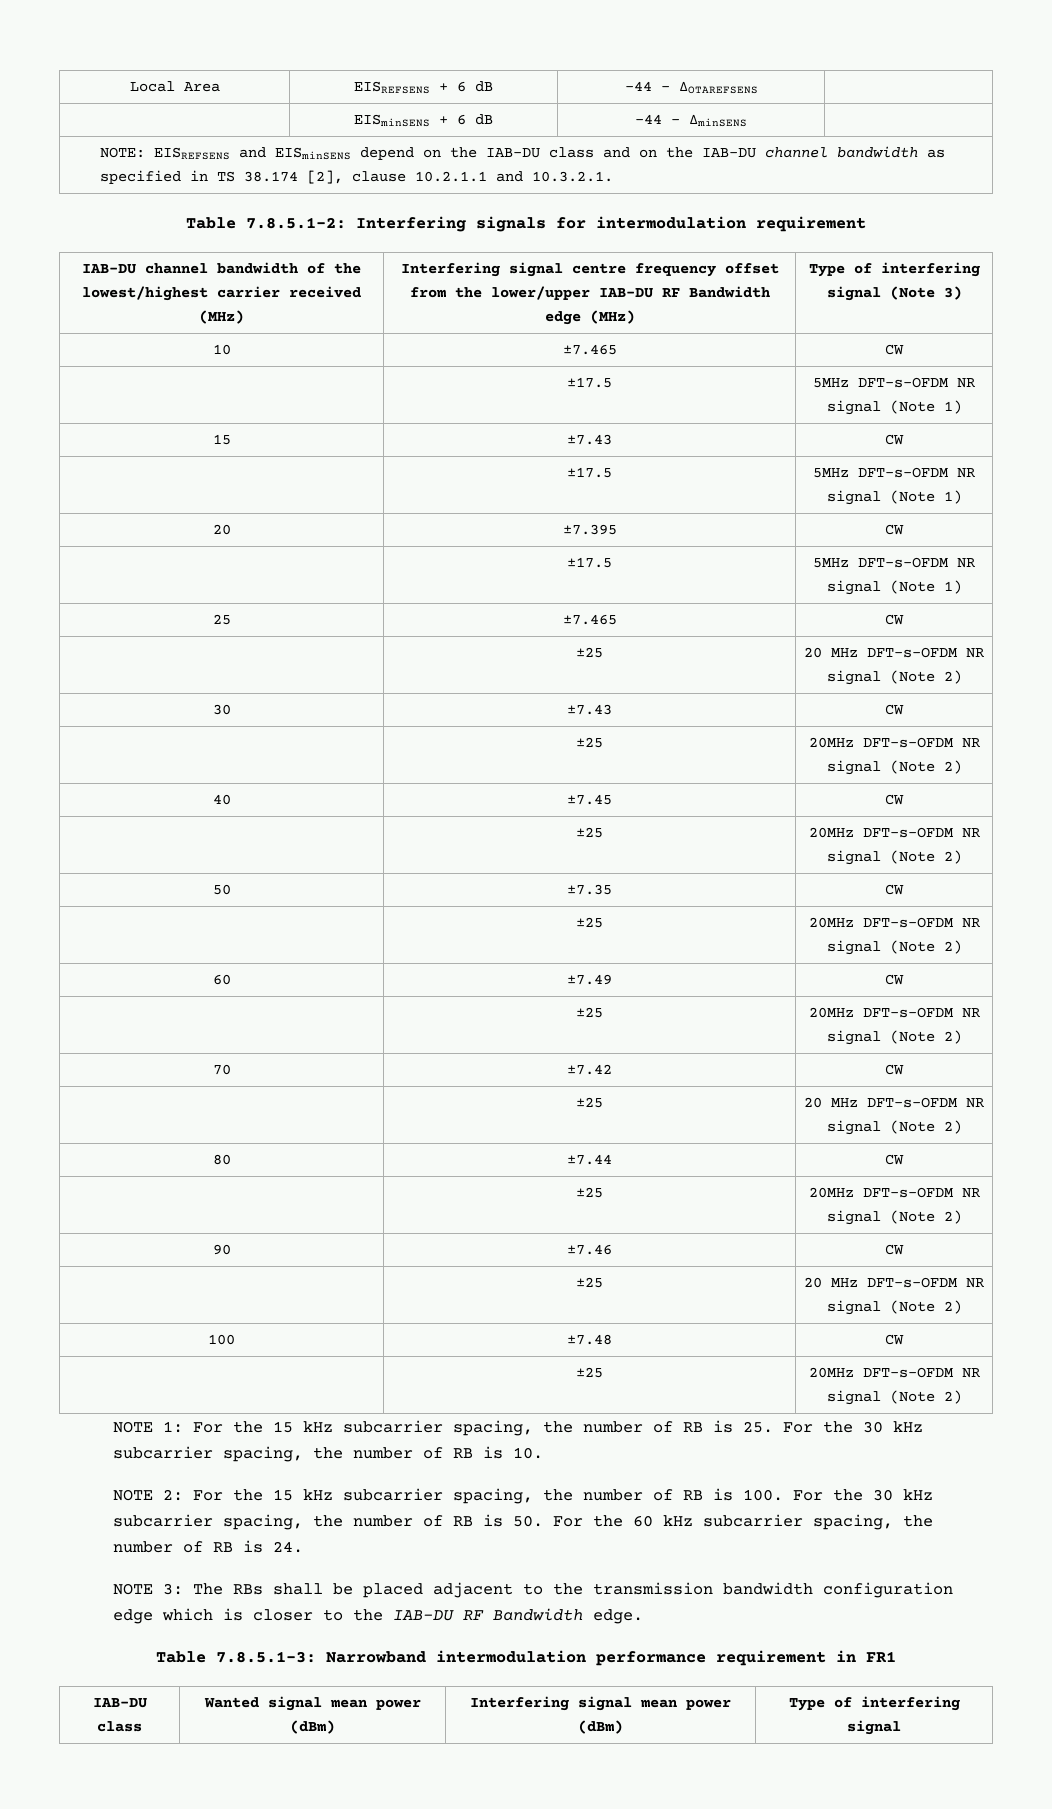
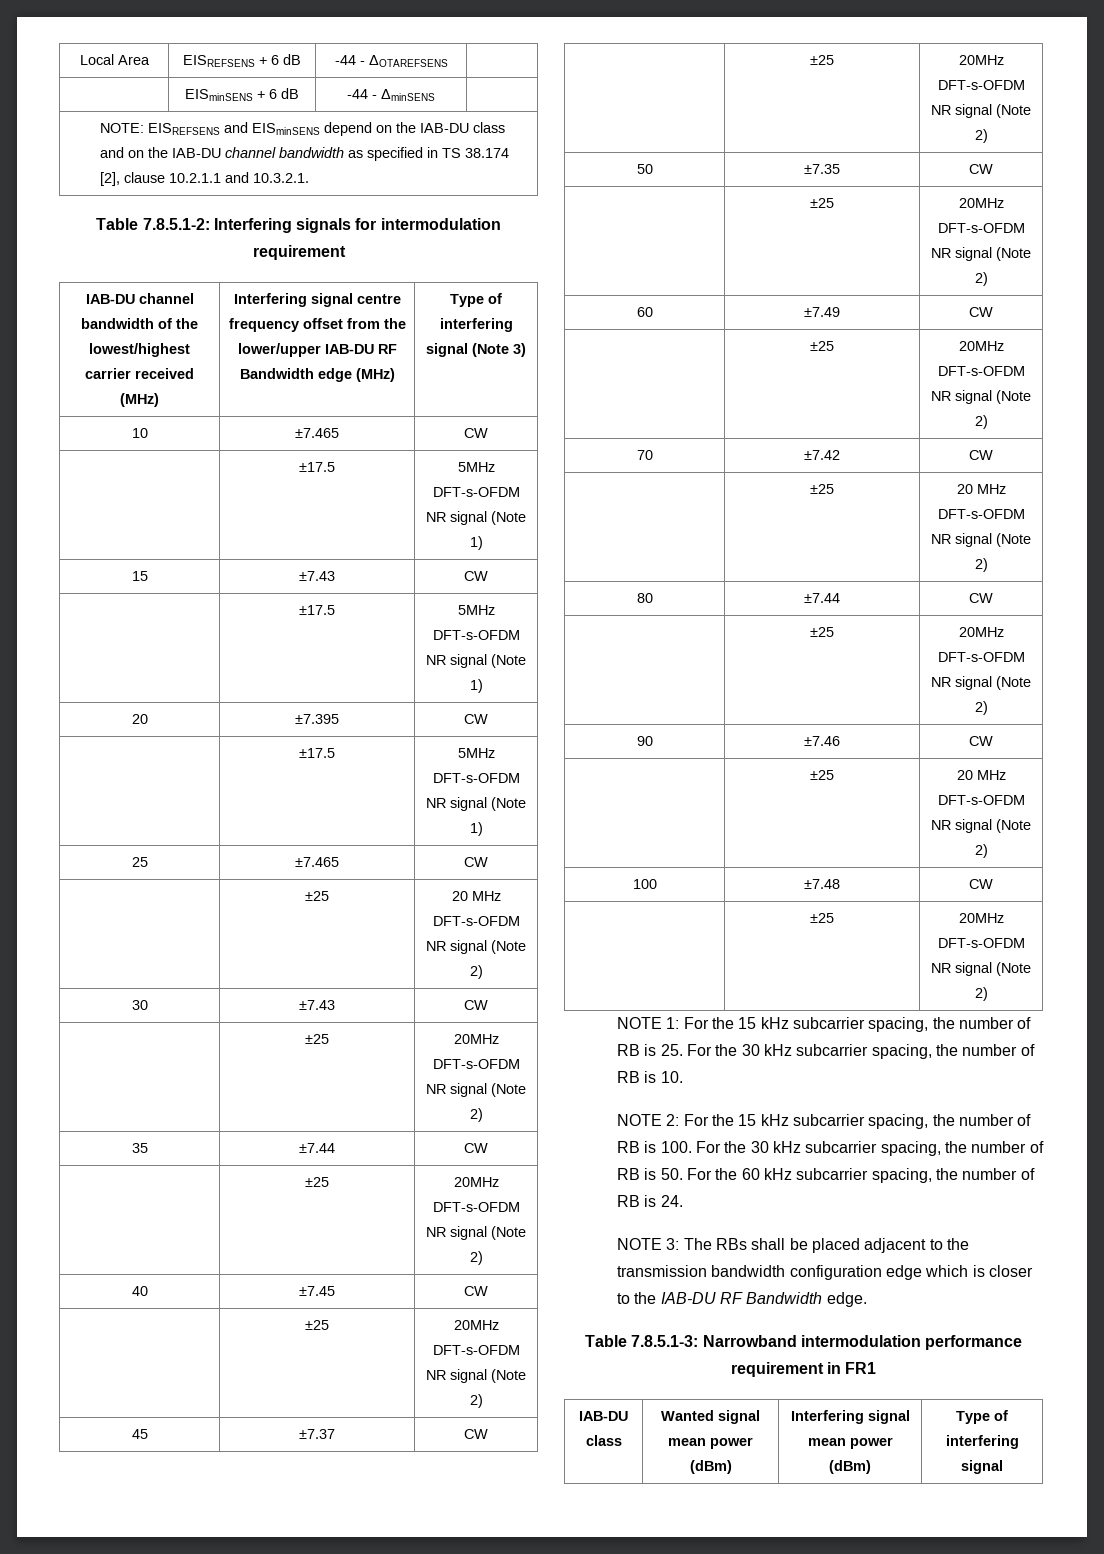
+ 35 | ±7.44 | CW
+ | ±25 | 20MHz DFT-s-OFDM NR signal (Note 2)
+ 45 | ±7.37 | CW
+ | ±25 | 20MHz DFT-s-OFDM NR signal (Note 2)

